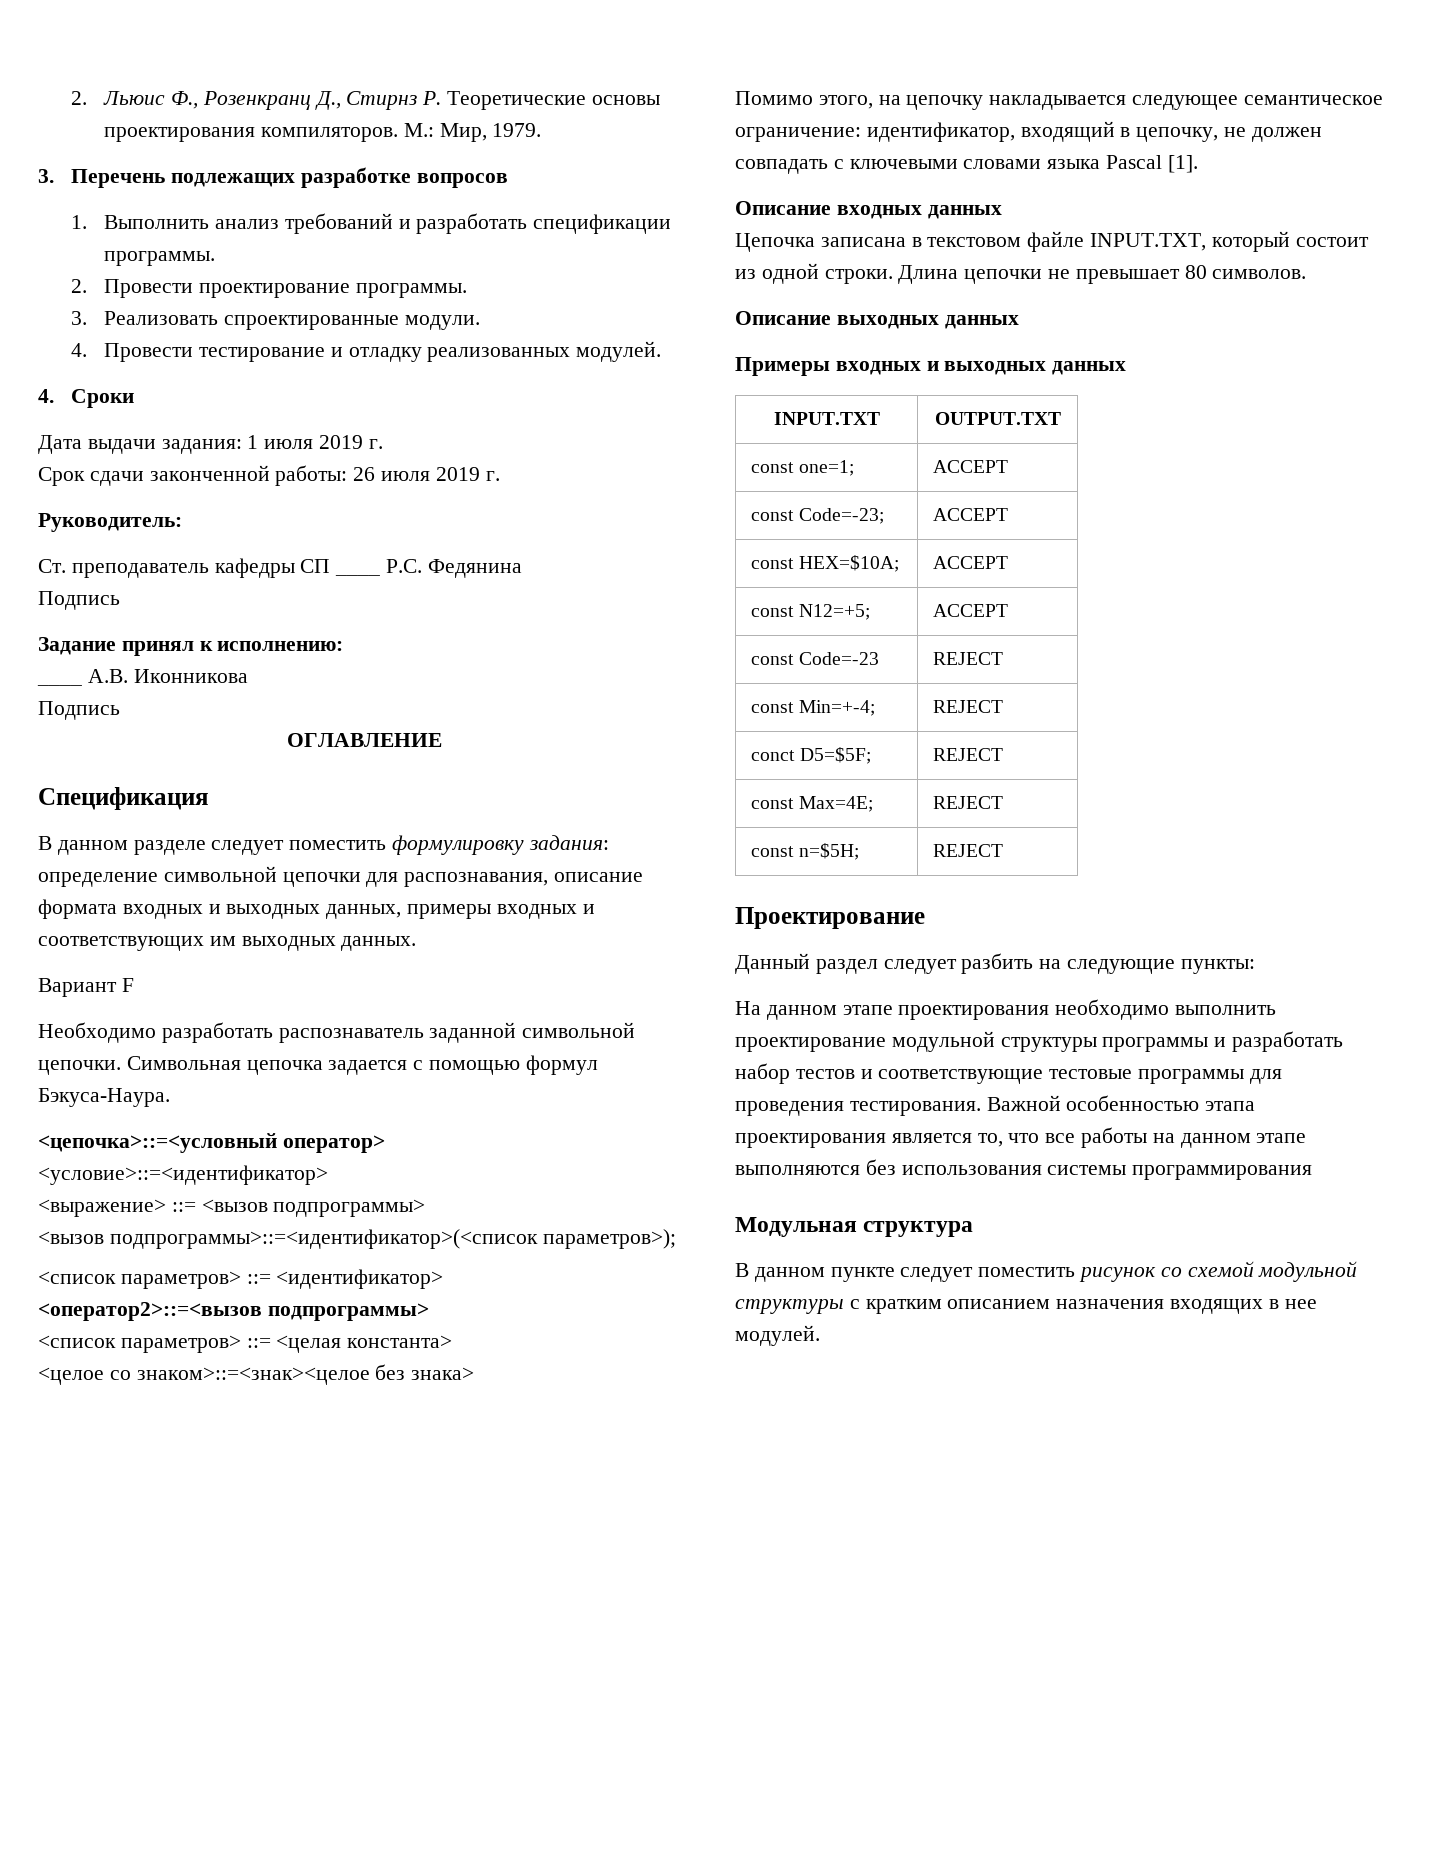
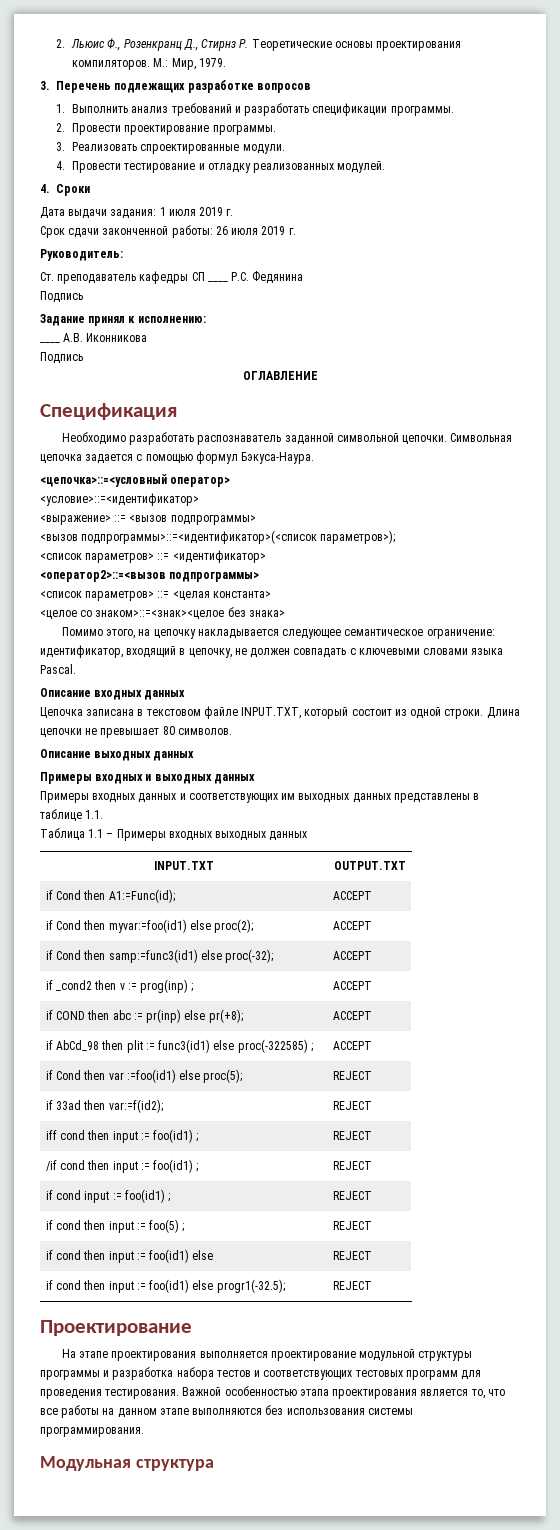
- В данном разделе следует поместить формулировку задания: определение символьной цепочки для распознавания, описание формата входных и выходных данных, примеры входных и соответствующих им выходных данных.
- Вариант F
- Помимо этого, на цепочку накладывается следующее семантическое ограничение: идентификатор, входящий в цепочку, не должен совпадать с ключевыми словами языка Pascal [1].
+ Помимо этого, на цепочку накладывается следующее семантическое ограничение: идентификатор, входящий в цепочку, не должен совпадать с ключевыми словами языка Pascal.
+ Примеры входных данных и соответствующих им выходных данных представлены в таблице 1.1.
+ Таблица 1.1 – Примеры входных выходных данных
  INPUT.TXT | OUTPUT.TXT
- const one=1; | ACCEPT
- const Code=-23; | ACCEPT
- const HEX=$10A; | ACCEPT
- const N12=+5; | ACCEPT
- const Code=-23 | REJECT
- const Min=+-4; | REJECT
- conct D5=$5F; | REJECT
- const Max=4E; | REJECT
- const n=$5H; | REJECT
+ if Cond then A1:=Func(id); | ACCEPT
+ if Cond then myvar:=foo(id1) else proc(2); | ACCEPT
+ if Cond then samp:=func3(id1) else proc(-32); | ACCEPT
+ if _cond2 then v := prog(inp) ; | ACCEPT
+ if COND then abc := pr(inp) else pr(+8); | ACCEPT
+ if AbCd_98 then plit := func3(id1) else proc(-322585) ; | ACCEPT
+ if Cond then var :=foo(id1) else proc(5); | REJECT
+ if 33ad then var:=f(id2); | REJECT
+ iff cond then input := foo(id1) ; | REJECT
+ /if cond then input := foo(id1) ; | REJECT
+ if cond input := foo(id1) ; | REJECT
+ if cond then input := foo(5) ; | REJECT
+ if cond then input := foo(id1) else | REJECT
+ if cond then input := foo(id1) else progr1(-32.5); | REJECT
  Проектирование
- Данный раздел следует разбить на следующие пункты:
- На данном этапе проектирования необходимо выполнить проектирование модульной структуры программы и разработать набор тестов и соответствующие тестовые программы для проведения тестирования.
+ На этапе проектирования выполняется проектирование модульной структуры программы и разработка набора тестов и соответствующих тестовых программ для проведения тестирования.
- Важной особенностью этапа проектирования является то, что все работы на данном этапе выполняются без использования системы программирования
+ Важной особенностью этапа проектирования является то, что все работы на данном этапе выполняются без использования системы программирования.
- В данном пункте следует поместить рисунок со схемой модульной структуры с кратким описанием назначения входящих в нее модулей.

